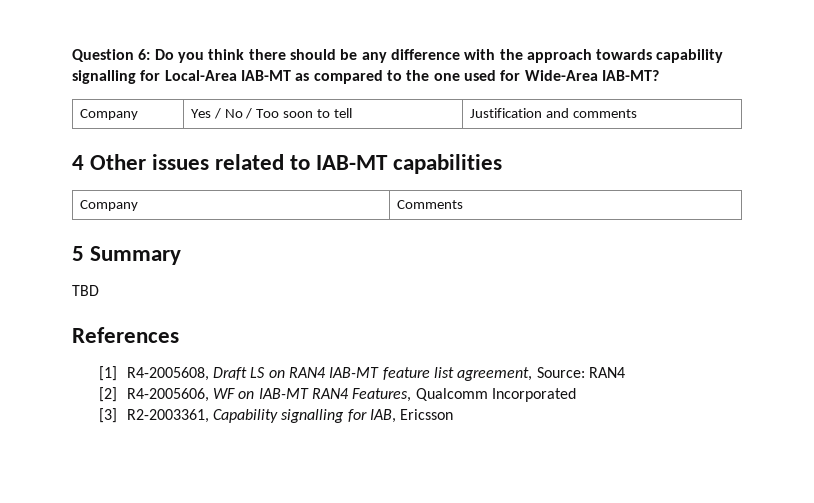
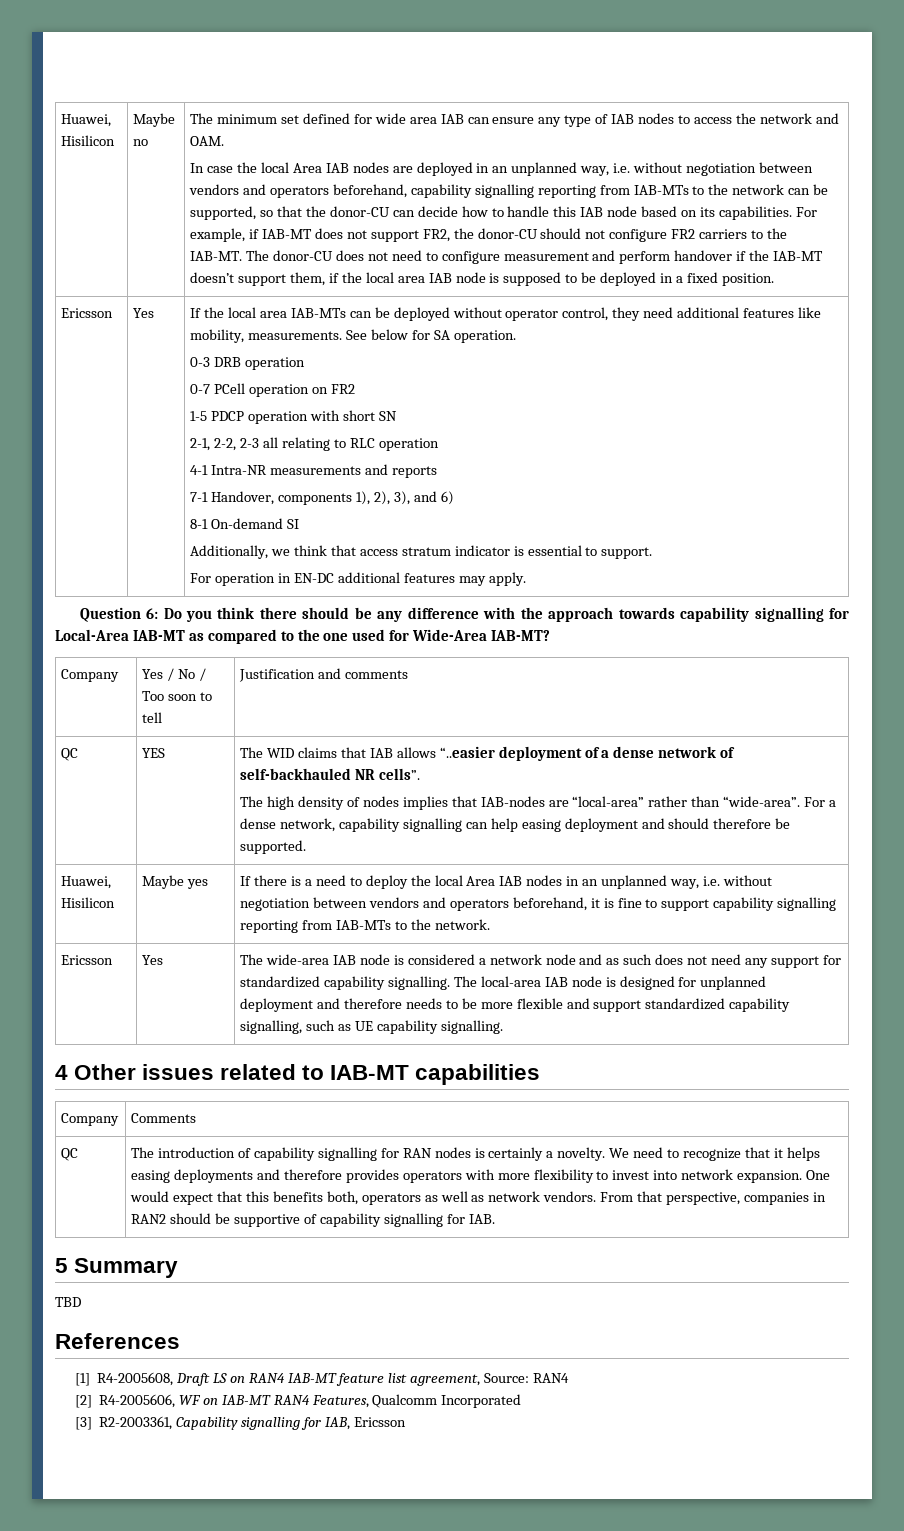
+ Huawei, Hisilicon | Maybe no | The minimum set defined for wide area IAB can ensure any type of IAB nodes to access the network and OAM.
+ In case the local Area IAB nodes are deployed in an unplanned way, i.e. without negotiation between vendors and operators beforehand, capability signalling reporting from IAB-MTs to the network can be supported, so that the donor-CU can decide how to handle this IAB node based on its capabilities. For example, if IAB-MT does not support FR2, the donor-CU should not configure FR2 carriers to the IAB-MT. The donor-CU does not need to configure measurement and perform handover if the IAB-MT doesn’t support them, if the local area IAB node is supposed to be deployed in a fixed position.
+ Ericsson | Yes | If the local area IAB-MTs can be deployed without operator control, they need additional features like mobility, measurements. See below for SA operation.
+ 0-3 DRB operation
+ 0-7 PCell operation on FR2
+ 1-5 PDCP operation with short SN
+ 2-1, 2-2, 2-3 all relating to RLC operation
+ 4-1 Intra-NR measurements and reports
+ 7-1 Handover, components 1), 2), 3), and 6)
+ 8-1 On-demand SI
+ Additionally, we think that access stratum indicator is essential to support.
+ For operation in EN-DC additional features may apply.
+ QC | YES | The WID claims that IAB allows “..easier deployment of a dense network of self-backhauled NR cells”.
+ The high density of nodes implies that IAB-nodes are “local-area” rather than “wide-area”. For a dense network, capability signalling can help easing deployment and should therefore be supported.
+ Huawei, Hisilicon | Maybe yes | If there is a need to deploy the local Area IAB nodes in an unplanned way, i.e. without negotiation between vendors and operators beforehand, it is fine to support capability signalling reporting from IAB-MTs to the network.
+ Ericsson | Yes | The wide-area IAB node is considered a network node and as such does not need any support for standardized capability signalling. The local-area IAB node is designed for unplanned deployment and therefore needs to be more flexible and support standardized capability signalling, such as UE capability signalling.
+ QC | The introduction of capability signalling for RAN nodes is certainly a novelty. We need to recognize that it helps easing deployments and therefore provides operators with more flexibility to invest into network expansion. One would expect that this benefits both, operators as well as network vendors. From that perspective, companies in RAN2 should be supportive of capability signalling for IAB.

